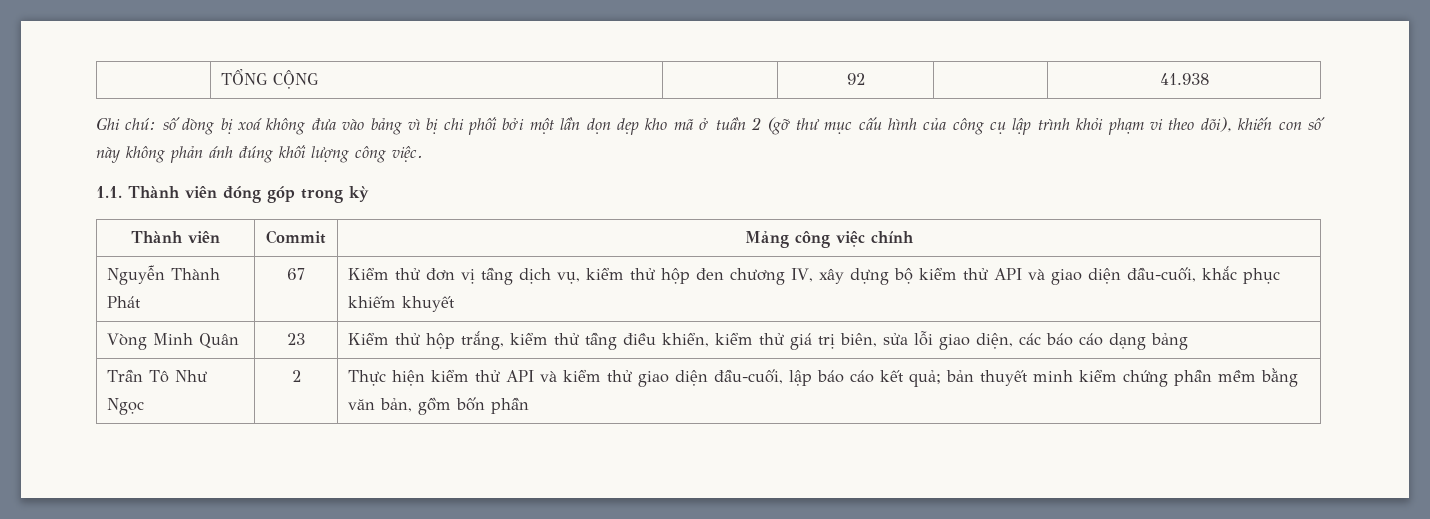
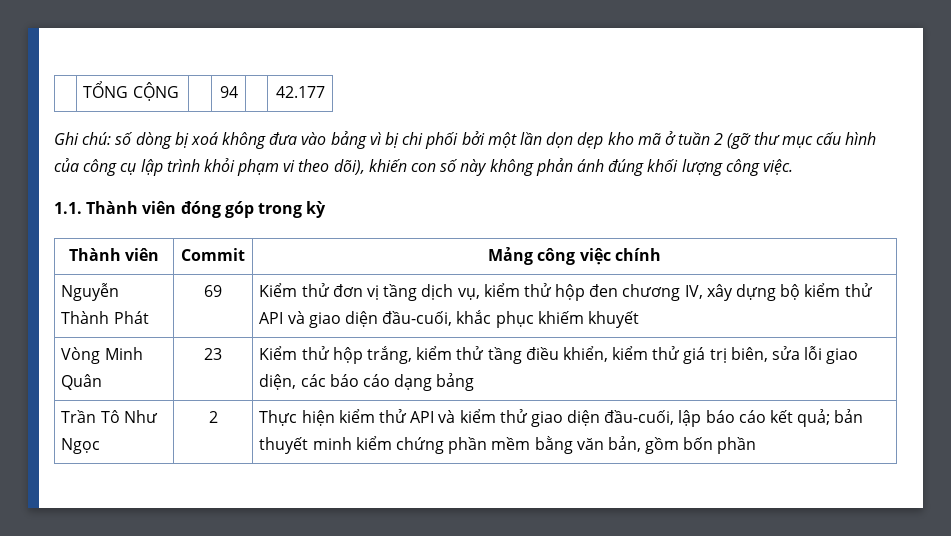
- | TỔNG CỘNG | | 92 | | 41.938
+ | TỔNG CỘNG | | 94 | | 42.177
- Nguyễn Thành Phát | 67 | Kiểm thử đơn vị tầng dịch vụ, kiểm thử hộp đen chương IV, xây dựng bộ kiểm thử API và giao diện đầu-cuối, khắc phục khiếm khuyết
+ Nguyễn Thành Phát | 69 | Kiểm thử đơn vị tầng dịch vụ, kiểm thử hộp đen chương IV, xây dựng bộ kiểm thử API và giao diện đầu-cuối, khắc phục khiếm khuyết

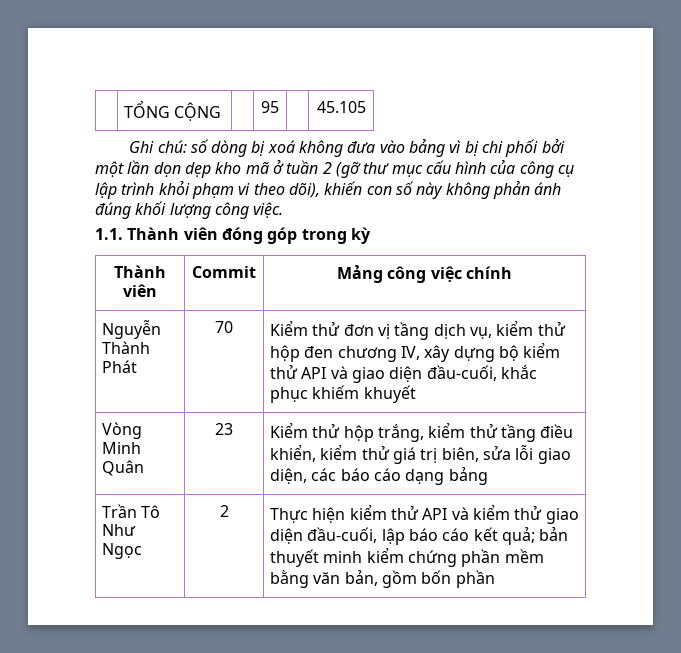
- | TỔNG CỘNG | | 94 | | 42.177
+ | TỔNG CỘNG | | 95 | | 45.105
- Nguyễn Thành Phát | 69 | Kiểm thử đơn vị tầng dịch vụ, kiểm thử hộp đen chương IV, xây dựng bộ kiểm thử API và giao diện đầu-cuối, khắc phục khiếm khuyết
+ Nguyễn Thành Phát | 70 | Kiểm thử đơn vị tầng dịch vụ, kiểm thử hộp đen chương IV, xây dựng bộ kiểm thử API và giao diện đầu-cuối, khắc phục khiếm khuyết

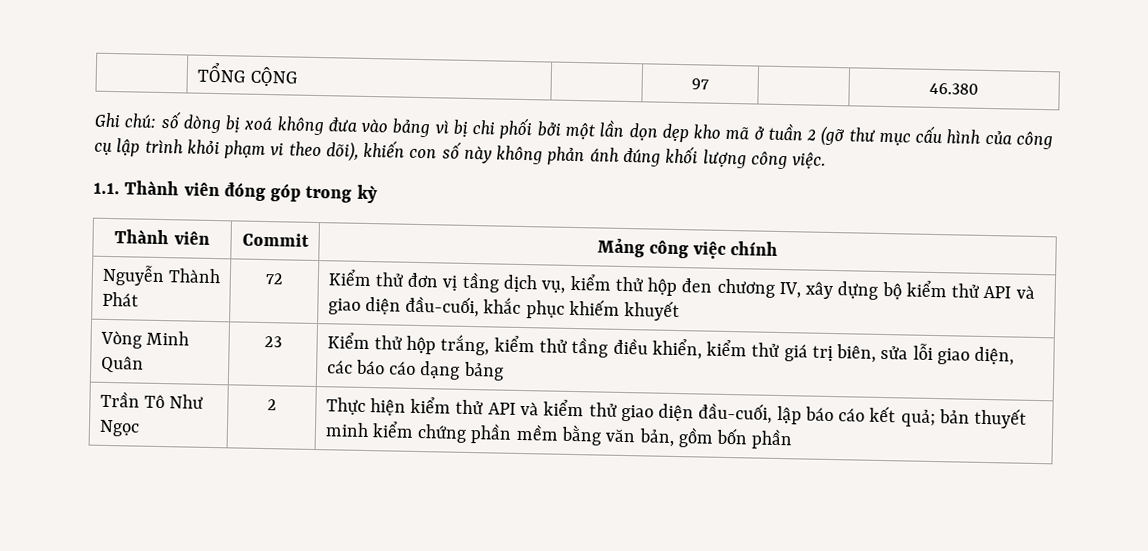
- | TỔNG CỘNG | | 95 | | 45.105
+ | TỔNG CỘNG | | 97 | | 46.380
- Nguyễn Thành Phát | 70 | Kiểm thử đơn vị tầng dịch vụ, kiểm thử hộp đen chương IV, xây dựng bộ kiểm thử API và giao diện đầu-cuối, khắc phục khiếm khuyết
+ Nguyễn Thành Phát | 72 | Kiểm thử đơn vị tầng dịch vụ, kiểm thử hộp đen chương IV, xây dựng bộ kiểm thử API và giao diện đầu-cuối, khắc phục khiếm khuyết

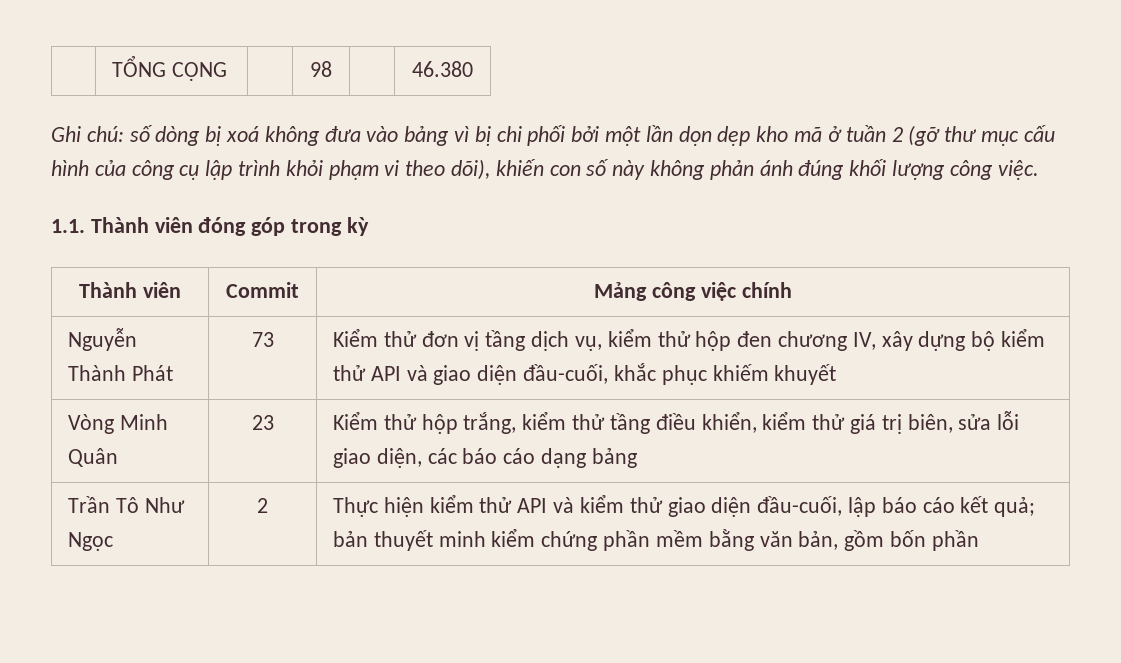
- | TỔNG CỘNG | | 97 | | 46.380
+ | TỔNG CỘNG | | 98 | | 46.380
- Nguyễn Thành Phát | 72 | Kiểm thử đơn vị tầng dịch vụ, kiểm thử hộp đen chương IV, xây dựng bộ kiểm thử API và giao diện đầu-cuối, khắc phục khiếm khuyết
+ Nguyễn Thành Phát | 73 | Kiểm thử đơn vị tầng dịch vụ, kiểm thử hộp đen chương IV, xây dựng bộ kiểm thử API và giao diện đầu-cuối, khắc phục khiếm khuyết

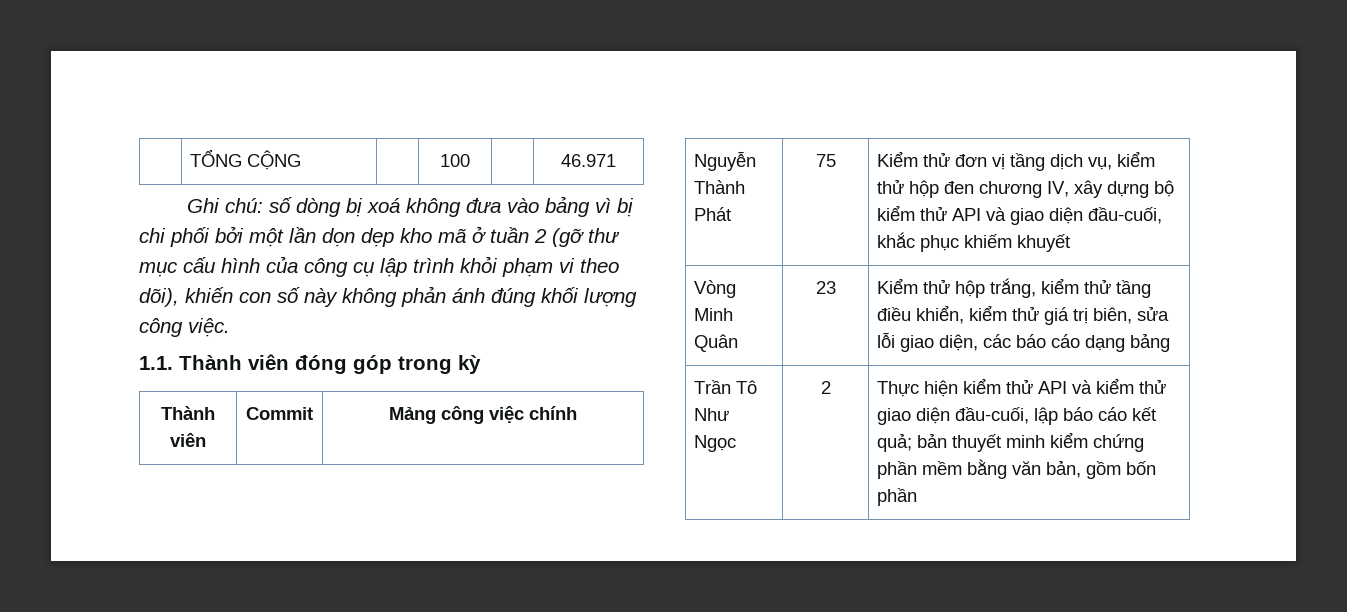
- | TỔNG CỘNG | | 98 | | 46.380
+ | TỔNG CỘNG | | 100 | | 46.971
- Nguyễn Thành Phát | 73 | Kiểm thử đơn vị tầng dịch vụ, kiểm thử hộp đen chương IV, xây dựng bộ kiểm thử API và giao diện đầu-cuối, khắc phục khiếm khuyết
+ Nguyễn Thành Phát | 75 | Kiểm thử đơn vị tầng dịch vụ, kiểm thử hộp đen chương IV, xây dựng bộ kiểm thử API và giao diện đầu-cuối, khắc phục khiếm khuyết

